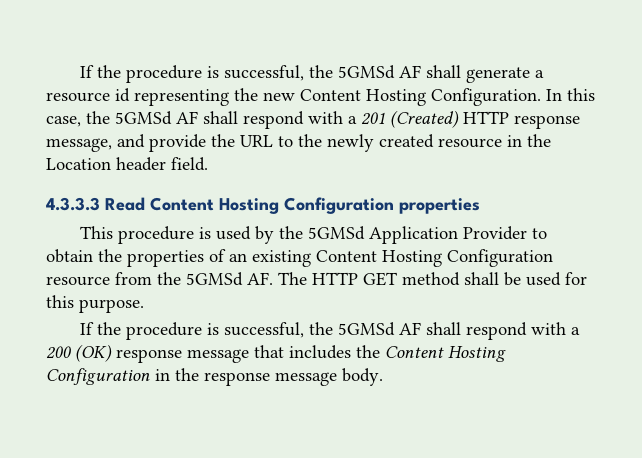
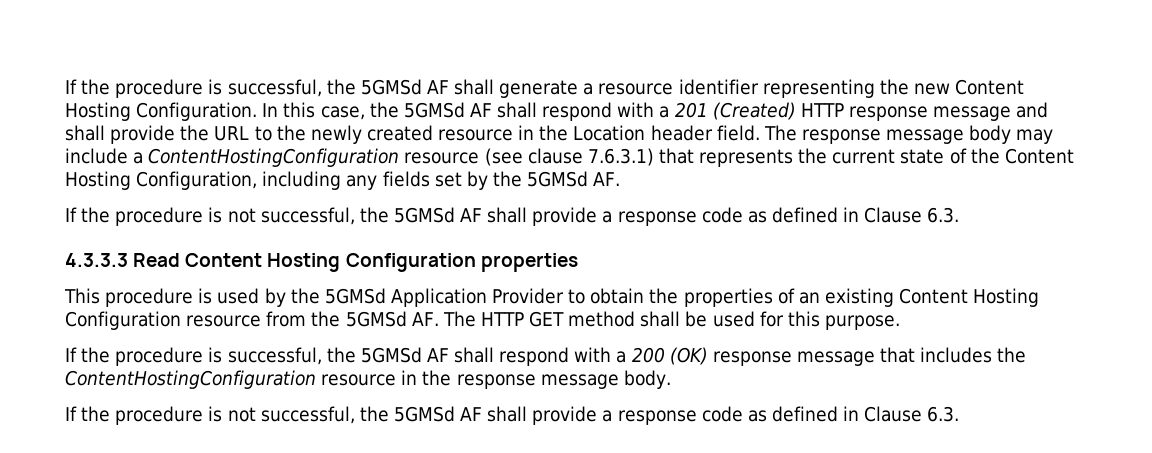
- If the procedure is successful, the 5GMSd AF shall generate a resource id representing the new Content Hosting Configuration.
+ If the procedure is successful, the 5GMSd AF shall generate a resource identifier representing the new Content Hosting Configuration.
- In this case, the 5GMSd AF shall respond with a 201 (Created) HTTP response message, and provide the URL to the newly created resource in the Location header field.
+ In this case, the 5GMSd AF shall respond with a 201 (Created) HTTP response message and shall provide the URL to the newly created resource in the Location header field. The response message body may include a ContentHostingConfiguration resource (see clause 7.6.3.1) that represents the current state of the Content Hosting Configuration, including any fields set by the 5GMSd AF.
+ If the procedure is not successful, the 5GMSd AF shall provide a response code as defined in Clause 6.3.
- If the procedure is successful, the 5GMSd AF shall respond with a 200 (OK) response message that includes the Content Hosting Configuration in the response message body.
+ If the procedure is successful, the 5GMSd AF shall respond with a 200 (OK) response message that includes the ContentHostingConfiguration resource in the response message body.
+ If the procedure is not successful, the 5GMSd AF shall provide a response code as defined in Clause 6.3.

